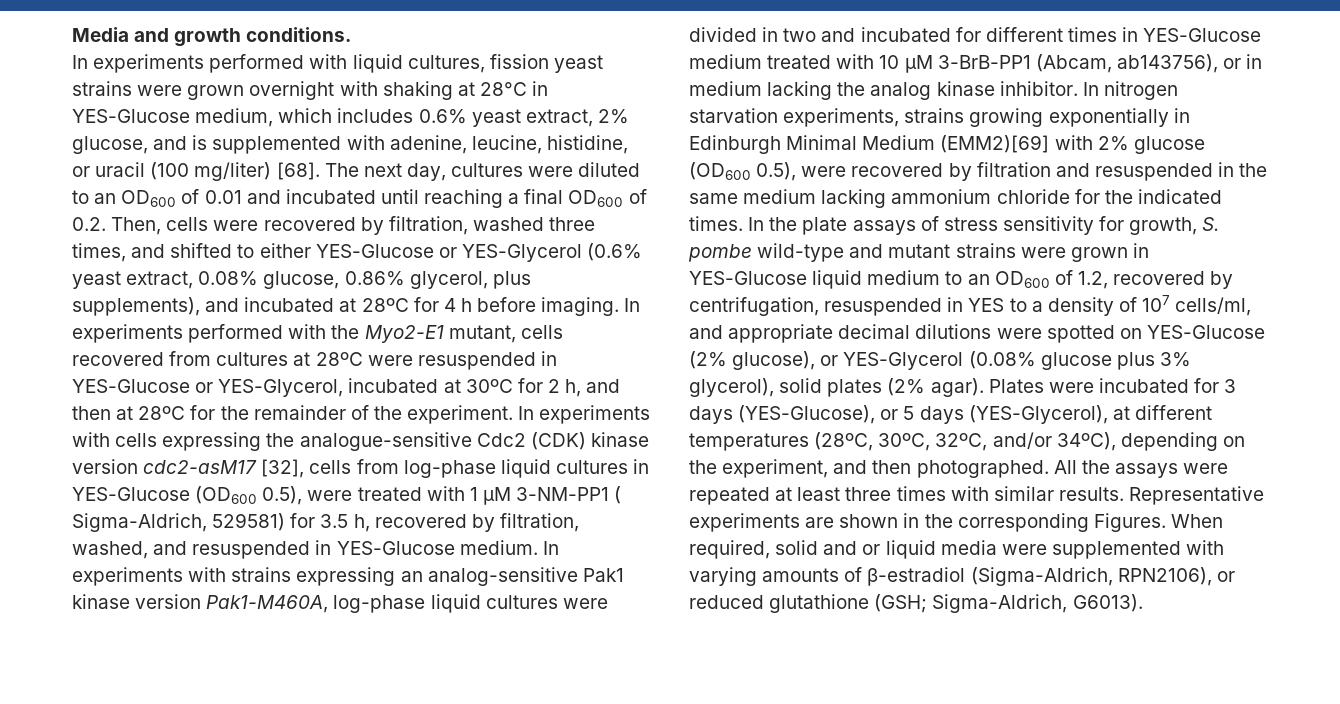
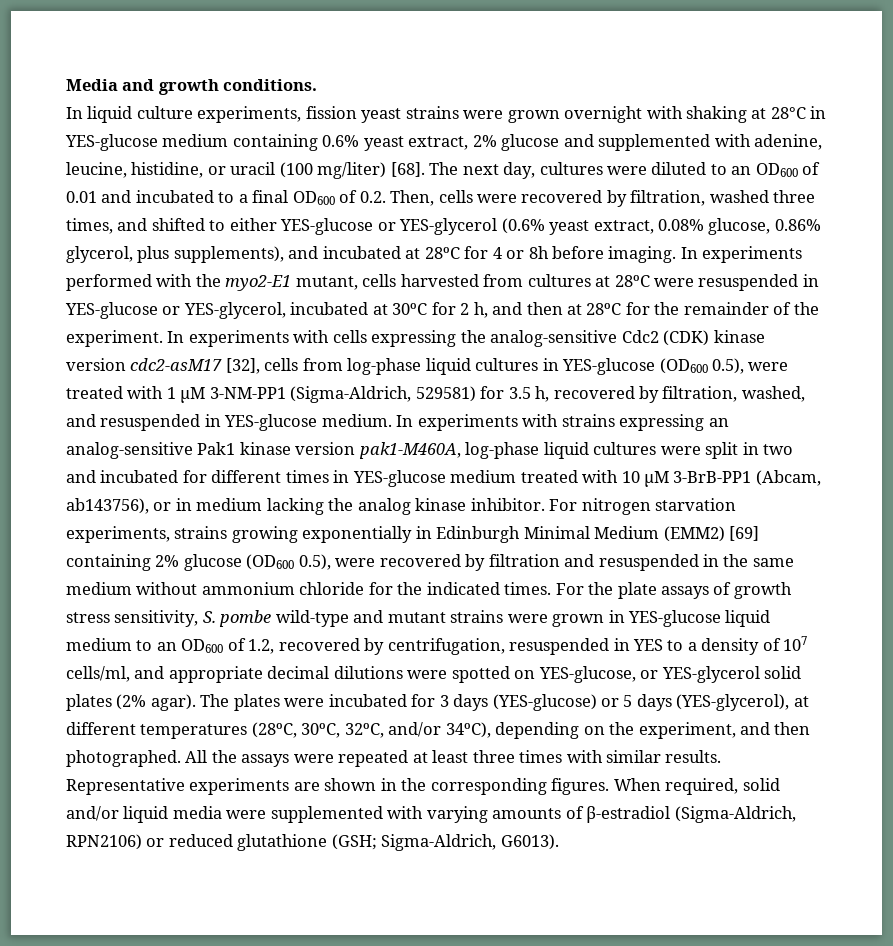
- In experiments performed with liquid cultures, fission yeast strains were grown overnight with shaking at 28°C in YES-Glucose medium, which includes 0.6% yeast extract, 2% glucose, and is supplemented with adenine, leucine, histidine, or uracil (100 mg/liter) [68].
+ In liquid culture experiments, fission yeast strains were grown overnight with shaking at 28°C in YES-glucose medium containing 0.6% yeast extract, 2% glucose and supplemented with adenine, leucine, histidine, or uracil (100 mg/liter) [68].
- The next day, cultures were diluted to an OD600 of 0.01 and incubated until reaching a final OD600 of 0.2. Then, cells were recovered by filtration, washed three times, and shifted to either YES-Glucose or YES-Glycerol (0.6% yeast extract, 0.08% glucose, 0.86% glycerol, plus supplements), and incubated at 28ºC for 4 h before imaging.
+ The next day, cultures were diluted to an OD600 of 0.01 and incubated to a final OD600 of 0.2. Then, cells were recovered by filtration, washed three times, and shifted to either YES-glucose or YES-glycerol (0.6% yeast extract, 0.08% glucose, 0.86% glycerol, plus supplements), and incubated at 28ºC for 4 or 8h before imaging.
- In experiments performed with the Myo2-E1 mutant, cells recovered from cultures at 28ºC were resuspended in YES-Glucose or YES-Glycerol, incubated at 30ºC for 2 h, and then at 28ºC for the remainder of the experiment.
+ In experiments performed with the myo2-E1 mutant, cells harvested from cultures at 28ºC were resuspended in YES-glucose or YES-glycerol, incubated at 30ºC for 2 h, and then at 28ºC for the remainder of the experiment.
- In experiments with cells expressing the analogue-sensitive Cdc2 (CDK) kinase version cdc2-asM17 [32], cells from log-phase liquid cultures in YES-Glucose (OD600 0.5), were treated with 1 µM 3-NM-PP1 ( Sigma-Aldrich, 529581) for 3.5 h, recovered by filtration, washed, and resuspended in YES-Glucose medium.
+ In experiments with cells expressing the analog-sensitive Cdc2 (CDK) kinase version cdc2-asM17 [32], cells from log-phase liquid cultures in YES-glucose (OD600 0.5), were treated with 1 µM 3-NM-PP1 (Sigma-Aldrich, 529581) for 3.5 h, recovered by filtration, washed, and resuspended in YES-glucose medium.
- In experiments with strains expressing an analog-sensitive Pak1 kinase version Pak1-M460A, log-phase liquid cultures were divided in two and incubated for different times in YES-Glucose medium treated with 10 µM 3-BrB-PP1 (Abcam, ab143756), or in medium lacking the analog kinase inhibitor.
+ In experiments with strains expressing an analog-sensitive Pak1 kinase version pak1-M460A, log-phase liquid cultures were split in two and incubated for different times in YES-glucose medium treated with 10 µM 3-BrB-PP1 (Abcam, ab143756), or in medium lacking the analog kinase inhibitor.
- In nitrogen starvation experiments, strains growing exponentially in Edinburgh Minimal Medium (EMM2)[69] with 2% glucose (OD600 0.5), were recovered by filtration and resuspended in the same medium lacking ammonium chloride for the indicated times.
+ For nitrogen starvation experiments, strains growing exponentially in Edinburgh Minimal Medium (EMM2) [69] containing 2% glucose (OD600 0.5), were recovered by filtration and resuspended in the same medium without ammonium chloride for the indicated times.
- In the plate assays of stress sensitivity for growth, S. pombe wild-type and mutant strains were grown in YES-Glucose liquid medium to an OD600 of 1.2, recovered by centrifugation, resuspended in YES to a density of 107 cells/ml, and appropriate decimal dilutions were spotted on YES-Glucose (2% glucose), or YES-Glycerol (0.08% glucose plus 3% glycerol), solid plates (2% agar).
+ For the plate assays of growth stress sensitivity, S. pombe wild-type and mutant strains were grown in YES-glucose liquid medium to an OD600 of 1.2, recovered by centrifugation, resuspended in YES to a density of 107 cells/ml, and appropriate decimal dilutions were spotted on YES-glucose, or YES-glycerol solid plates (2% agar).
- Plates were incubated for 3 days (YES-Glucose), or 5 days (YES-Glycerol), at different temperatures (28ºC, 30ºC, 32ºC, and/or 34ºC), depending on the experiment, and then photographed.
+ The plates were incubated for 3 days (YES-glucose) or 5 days (YES-glycerol), at different temperatures (28ºC, 30ºC, 32ºC, and/or 34ºC), depending on the experiment, and then photographed.
- Representative experiments are shown in the corresponding Figures.
+ Representative experiments are shown in the corresponding figures.
- When required, solid and or liquid media were supplemented with varying amounts of β-estradiol (Sigma-Aldrich, RPN2106), or reduced glutathione (GSH; Sigma-Aldrich, G6013).
+ When required, solid and/or liquid media were supplemented with varying amounts of β-estradiol (Sigma-Aldrich, RPN2106) or reduced glutathione (GSH; Sigma-Aldrich, G6013).

